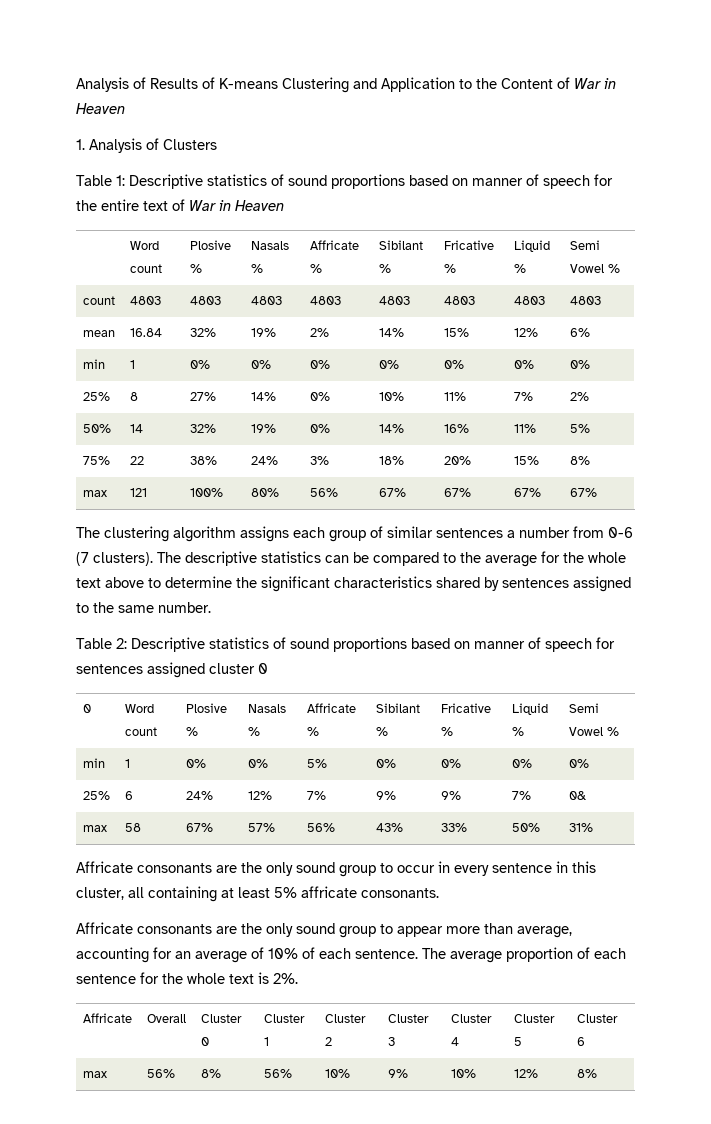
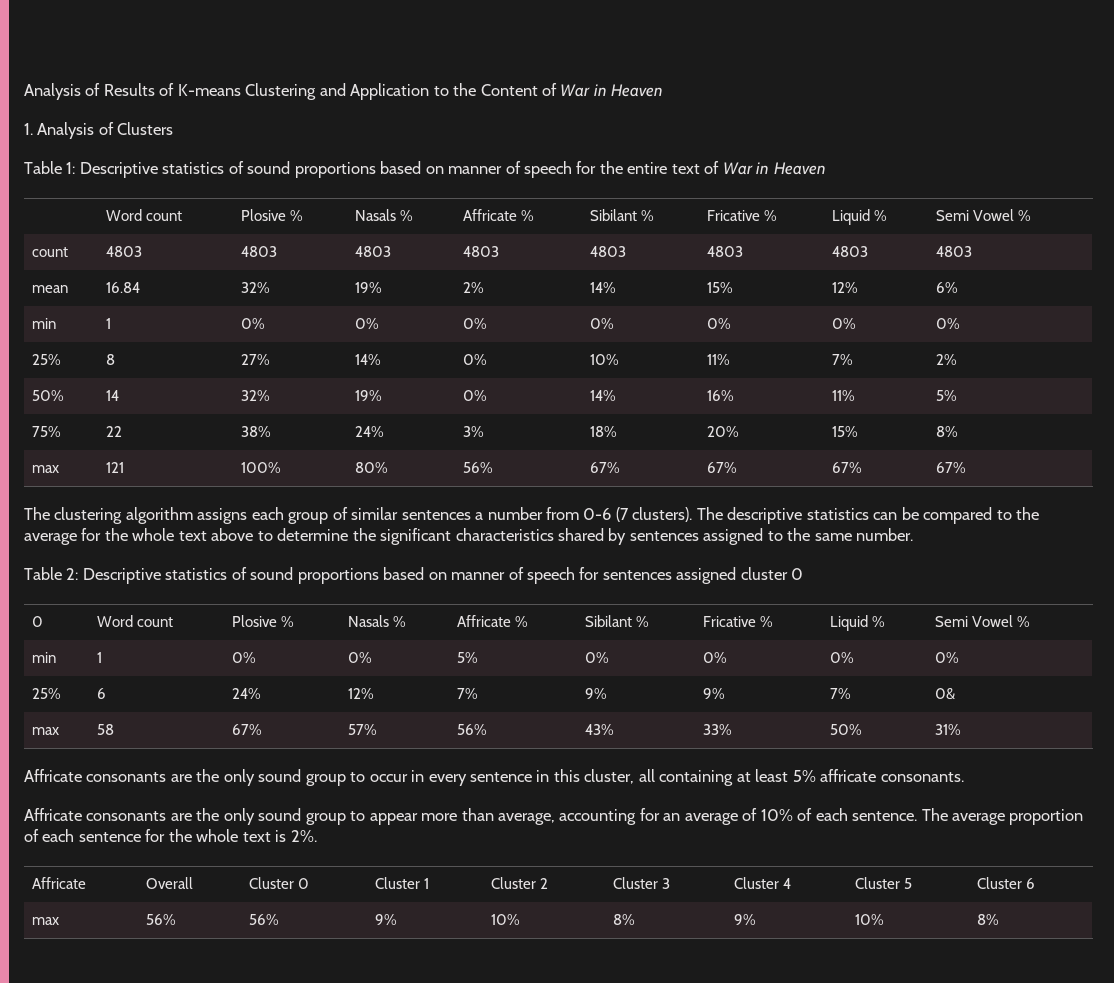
- max | 56% | 8% | 56% | 10% | 9% | 10% | 12% | 8%
+ max | 56% | 56% | 9% | 10% | 8% | 9% | 10% | 8%

